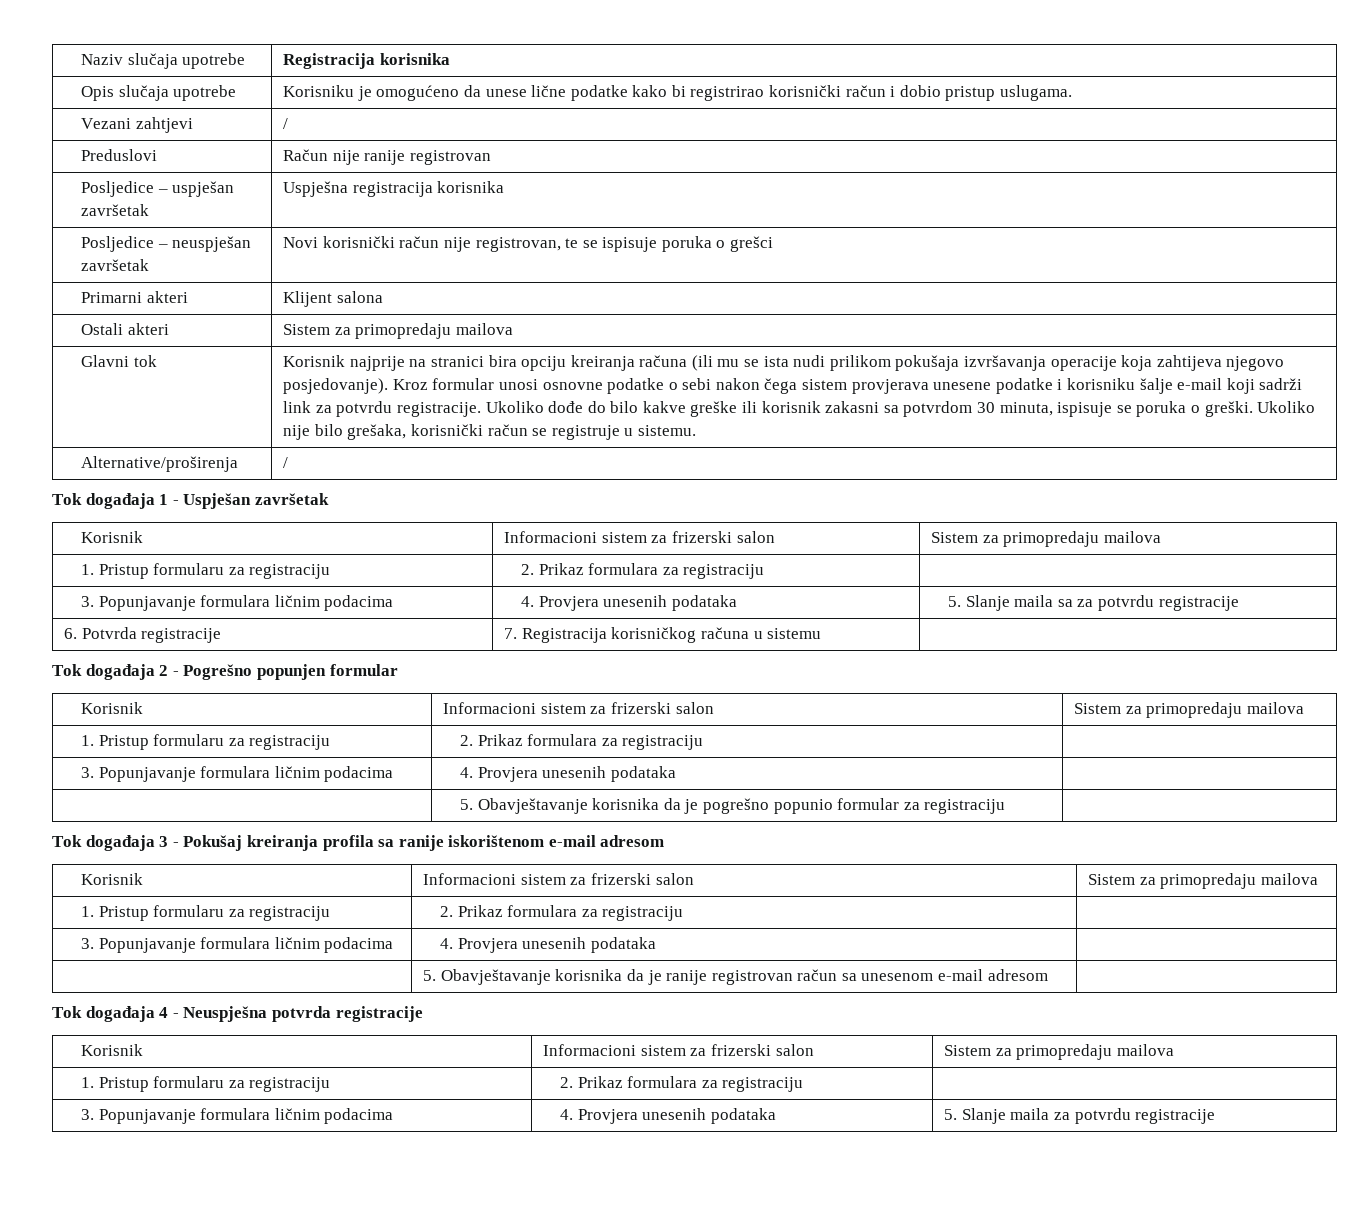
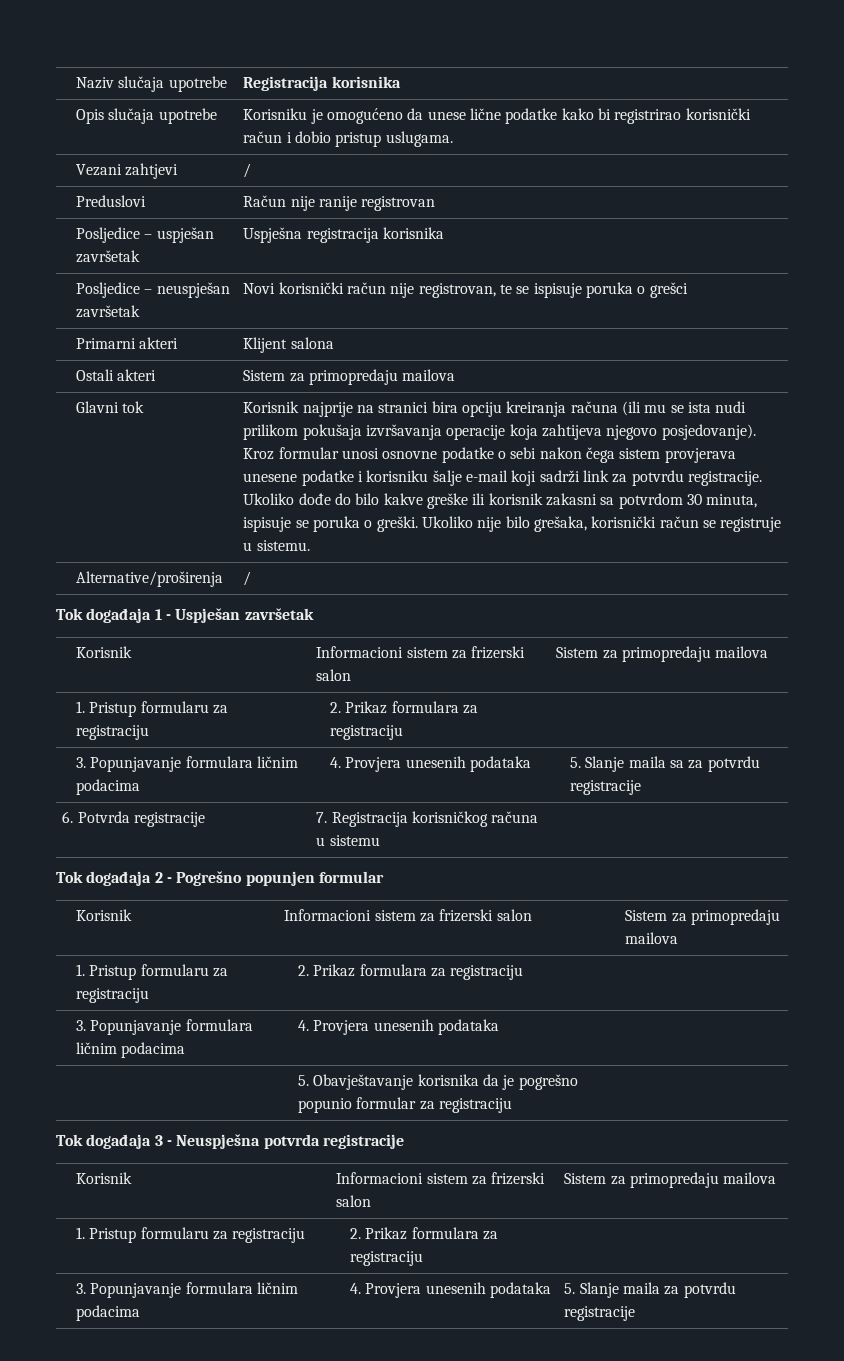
- Tok događaja 3 - Pokušaj kreiranja profila sa ranije iskorištenom e-mail adresom
- Korisnik | Informacioni sistem za frizerski salon | Sistem za primopredaju mailova
- 1. Pristup formularu za registraciju | 2. Prikaz formulara za registraciju |
- 3. Popunjavanje formulara ličnim podacima | 4. Provjera unesenih podataka |
- | 5. Obavještavanje korisnika da je ranije registrovan račun sa unesenom e-mail adresom |
- Tok događaja 4 - Neuspješna potvrda registracije
+ Tok događaja 3 - Neuspješna potvrda registracije

